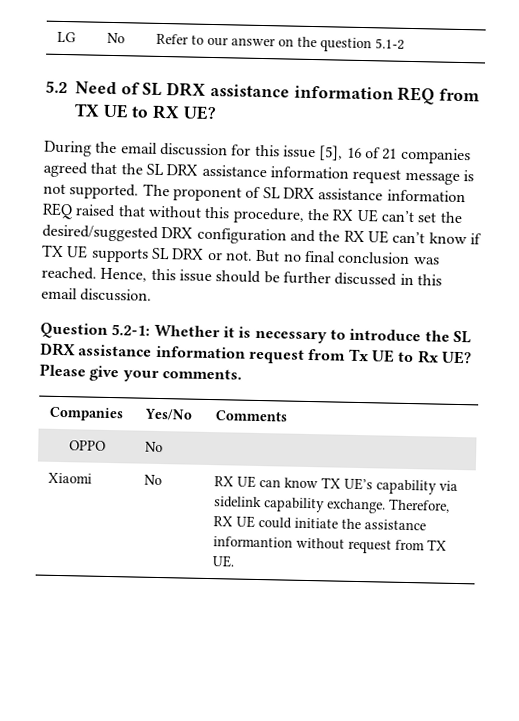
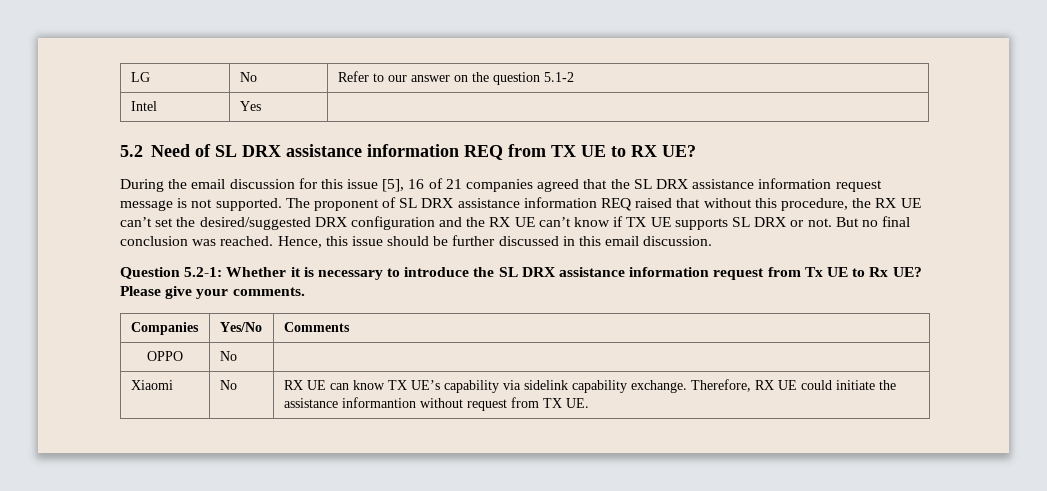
+ Intel | Yes |

